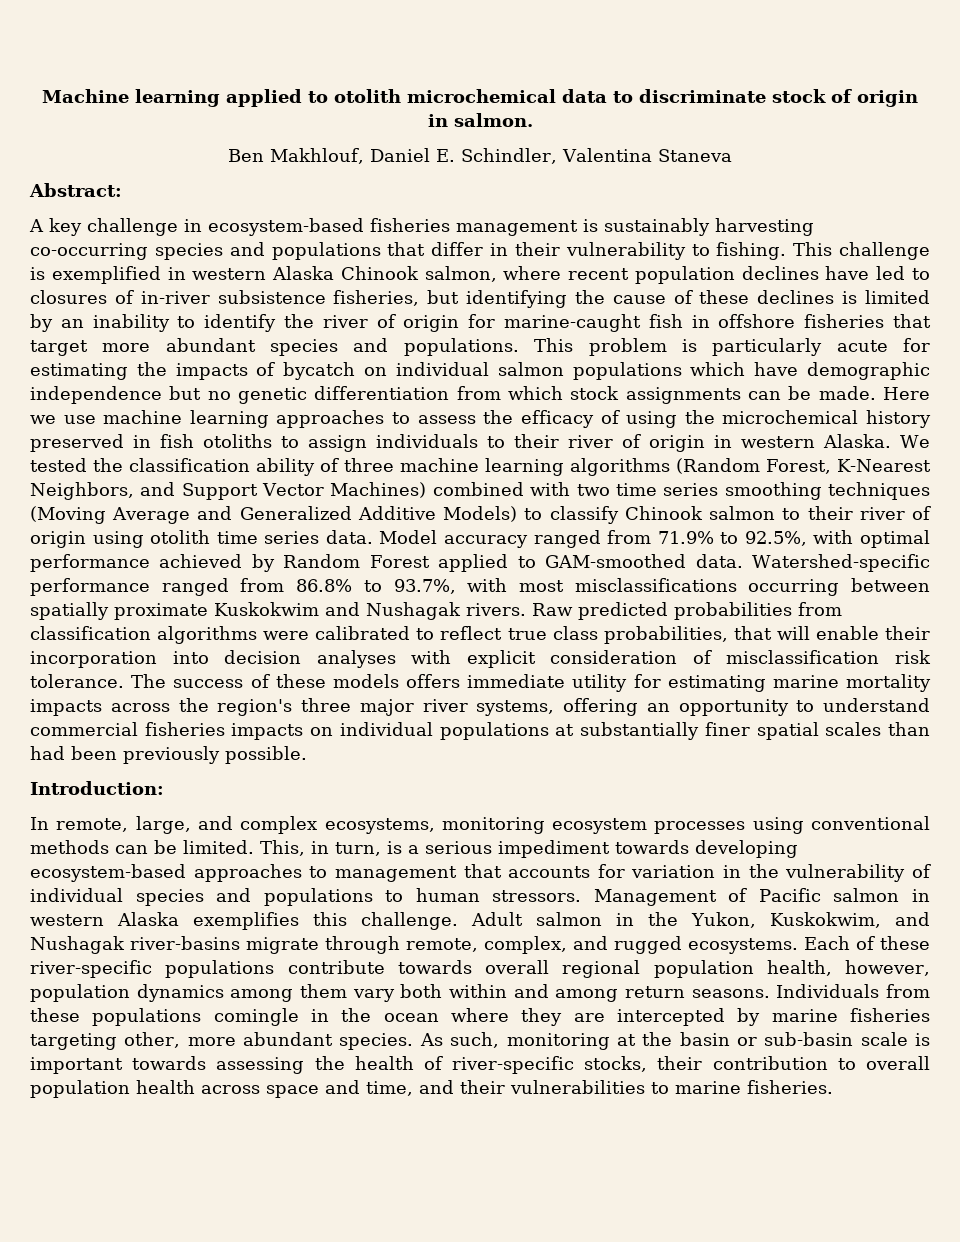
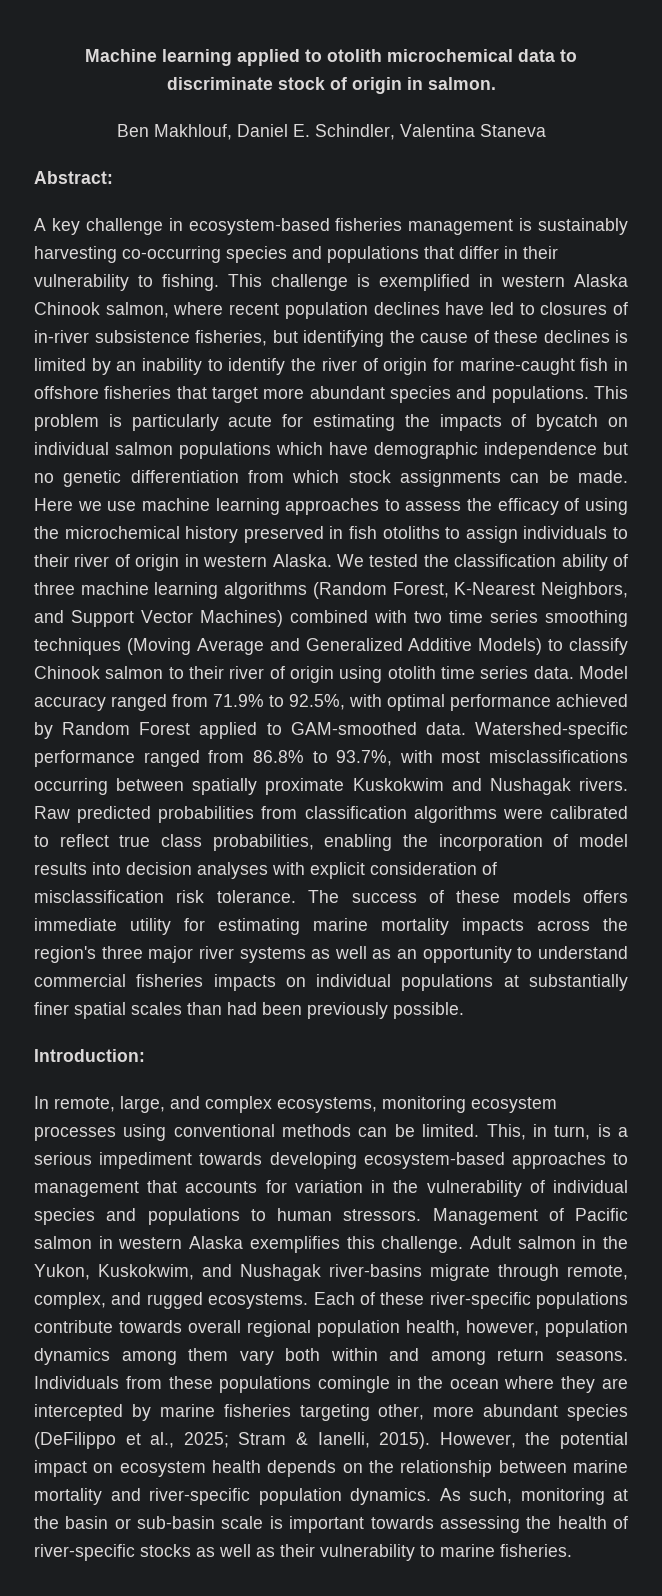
- Raw predicted probabilities from classification algorithms were calibrated to reflect true class probabilities, that will enable their incorporation into decision analyses with explicit consideration of misclassification risk tolerance.
+ Raw predicted probabilities from classification algorithms were calibrated to reflect true class probabilities, enabling the incorporation of model results into decision analyses with explicit consideration of misclassification risk tolerance.
- The success of these models offers immediate utility for estimating marine mortality impacts across the region's three major river systems, offering an opportunity to understand commercial fisheries impacts on individual populations at substantially finer spatial scales than had been previously possible.
+ The success of these models offers immediate utility for estimating marine mortality impacts across the region's three major river systems as well as an opportunity to understand commercial fisheries impacts on individual populations at substantially finer spatial scales than had been previously possible.
- Individuals from these populations comingle in the ocean where they are intercepted by marine fisheries targeting other, more abundant species.
+ Individuals from these populations comingle in the ocean where they are intercepted by marine fisheries targeting other, more abundant species (DeFilippo et al., 2025; Stram & Ianelli, 2015). However, the potential impact on ecosystem health depends on the relationship between marine mortality and river-specific population dynamics.
- As such, monitoring at the basin or sub-basin scale is important towards assessing the health of river-specific stocks, their contribution to overall population health across space and time, and their vulnerabilities to marine fisheries.
+ As such, monitoring at the basin or sub-basin scale is important towards assessing the health of river-specific stocks as well as their vulnerability to marine fisheries.

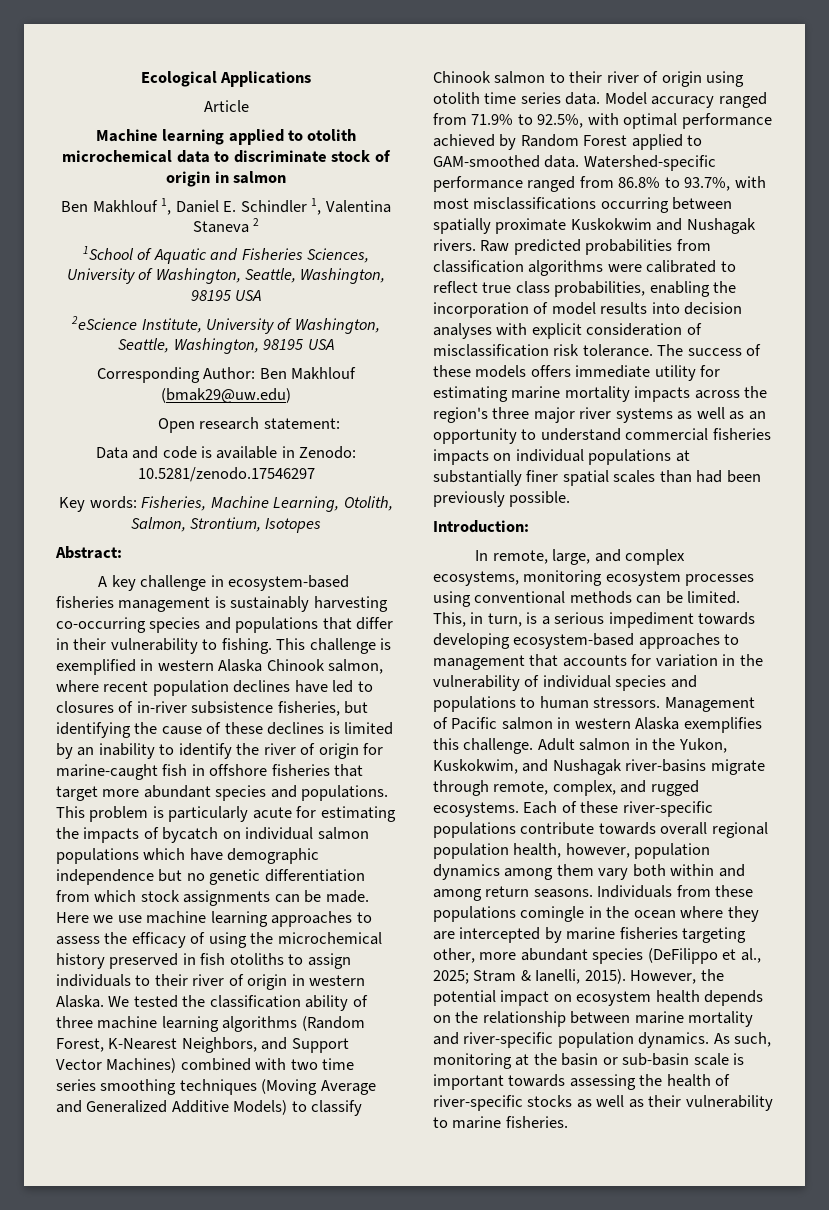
+ Ecological Applications
+ Article
- Machine learning applied to otolith microchemical data to discriminate stock of origin in salmon.
- Ben Makhlouf, Daniel E. Schindler, Valentina Staneva
+ Machine learning applied to otolith microchemical data to discriminate stock of origin in salmon
+ Ben Makhlouf 1, Daniel E. Schindler 1, Valentina Staneva 2
+ 1School of Aquatic and Fisheries Sciences, University of Washington, Seattle, Washington, 98195 USA
+ 2eScience Institute, University of Washington, Seattle, Washington, 98195 USA
+ Corresponding Author: Ben Makhlouf (bmak29@uw.edu)
+ Open research statement:
+ Data and code is available in Zenodo: 10.5281/zenodo.17546297
+ Key words: Fisheries, Machine Learning, Otolith, Salmon, Strontium, Isotopes

